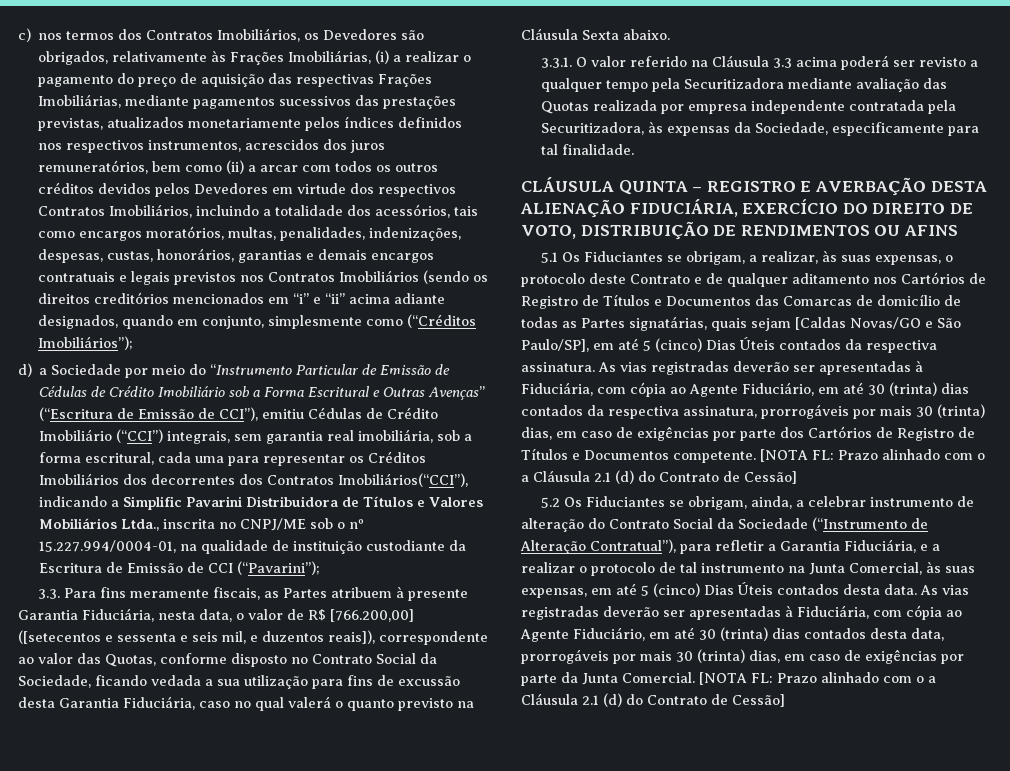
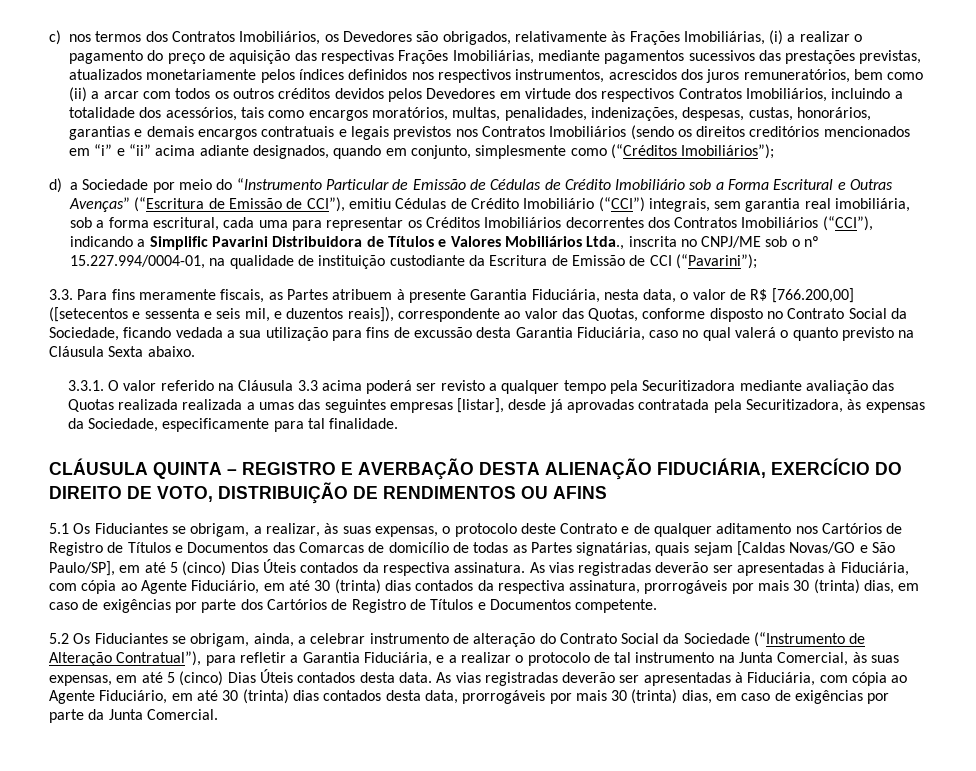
- d) a Sociedade por meio do “Instrumento Particular de Emissão de Cédulas de Crédito Imobiliário sob a Forma Escritural e Outras Avenças” (“Escritura de Emissão de CCI”), emitiu Cédulas de Crédito Imobiliário (“CCI”) integrais, sem garantia real imobiliária, sob a forma escritural, cada uma para representar os Créditos Imobiliários dos decorrentes dos Contratos Imobiliários(“CCI”), indicando a Simplific Pavarini Distribuidora de Títulos e Valores Mobiliários Ltda., inscrita no CNPJ/ME sob o nº 15.227.994/0004-01, na qualidade de instituição custodiante da Escritura de Emissão de CCI (“Pavarini”);
+ d) a Sociedade por meio do “Instrumento Particular de Emissão de Cédulas de Crédito Imobiliário sob a Forma Escritural e Outras Avenças” (“Escritura de Emissão de CCI”), emitiu Cédulas de Crédito Imobiliário (“CCI”) integrais, sem garantia real imobiliária, sob a forma escritural, cada uma para representar os Créditos Imobiliários decorrentes dos Contratos Imobiliários (“CCI”), indicando a Simplific Pavarini Distribuidora de Títulos e Valores Mobiliários Ltda., inscrita no CNPJ/ME sob o nº 15.227.994/0004-01, na qualidade de instituição custodiante da Escritura de Emissão de CCI (“Pavarini”);
- 3.3.1. O valor referido na Cláusula 3.3 acima poderá ser revisto a qualquer tempo pela Securitizadora mediante avaliação das Quotas realizada por empresa independente contratada pela Securitizadora, às expensas da Sociedade, especificamente para tal finalidade.
+ 3.3.1. O valor referido na Cláusula 3.3 acima poderá ser revisto a qualquer tempo pela Securitizadora mediante avaliação das Quotas realizada realizada a umas das seguintes empresas [listar], desde já aprovadas contratada pela Securitizadora, às expensas da Sociedade, especificamente para tal finalidade.
- As vias registradas deverão ser apresentadas à Fiduciária, com cópia ao Agente Fiduciário, em até 30 (trinta) dias contados da respectiva assinatura, prorrogáveis por mais 30 (trinta) dias, em caso de exigências por parte dos Cartórios de Registro de Títulos e Documentos competente. [NOTA FL: Prazo alinhado com o a Cláusula 2.1 (d) do Contrato de Cessão]
+ As vias registradas deverão ser apresentadas à Fiduciária, com cópia ao Agente Fiduciário, em até 30 (trinta) dias contados da respectiva assinatura, prorrogáveis por mais 30 (trinta) dias, em caso de exigências por parte dos Cartórios de Registro de Títulos e Documentos competente.
- As vias registradas deverão ser apresentadas à Fiduciária, com cópia ao Agente Fiduciário, em até 30 (trinta) dias contados desta data, prorrogáveis por mais 30 (trinta) dias, em caso de exigências por parte da Junta Comercial. [NOTA FL: Prazo alinhado com o a Cláusula 2.1 (d) do Contrato de Cessão]
+ As vias registradas deverão ser apresentadas à Fiduciária, com cópia ao Agente Fiduciário, em até 30 (trinta) dias contados desta data, prorrogáveis por mais 30 (trinta) dias, em caso de exigências por parte da Junta Comercial.

